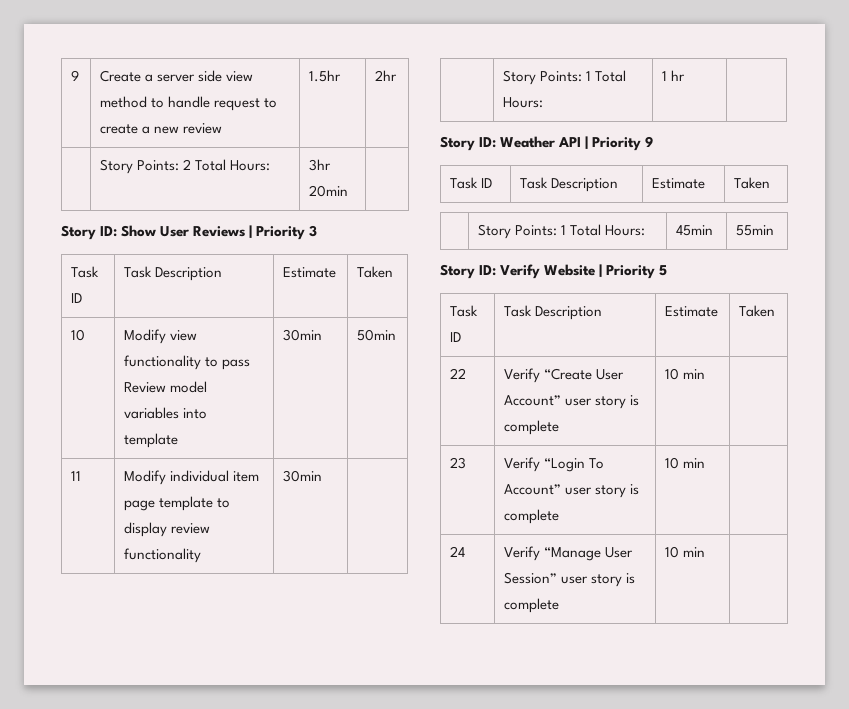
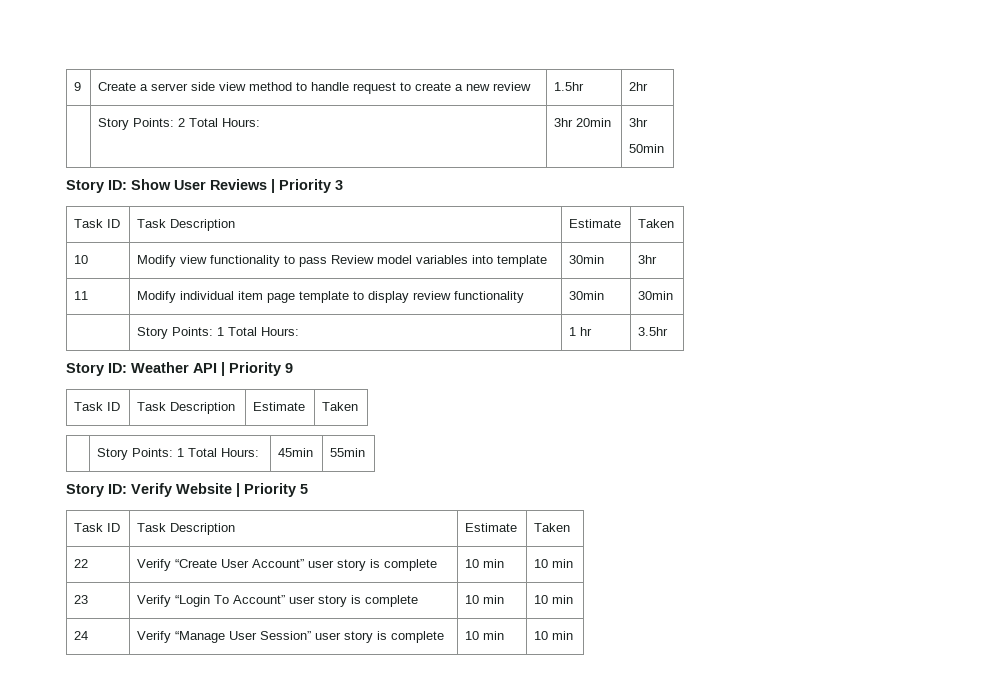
- | Story Points: 2 Total Hours: | 3hr 20min |
+ | Story Points: 2 Total Hours: | 3hr 20min | 3hr
+ 50min
- 10 | Modify view functionality to pass Review model variables into template | 30min | 50min
+ 10 | Modify view functionality to pass Review model variables into template | 30min | 3hr
- 11 | Modify individual item page template to display review functionality | 30min |
+ 11 | Modify individual item page template to display review functionality | 30min | 30min
- | Story Points: 1 Total Hours: | 1 hr |
+ | Story Points: 1 Total Hours: | 1 hr | 3.5hr
- 22 | Verify “Create User Account” user story is complete | 10 min |
+ 22 | Verify “Create User Account” user story is complete | 10 min | 10 min
- 23 | Verify “Login To Account” user story is complete | 10 min |
+ 23 | Verify “Login To Account” user story is complete | 10 min | 10 min
- 24 | Verify “Manage User Session” user story is complete | 10 min |
+ 24 | Verify “Manage User Session” user story is complete | 10 min | 10 min

